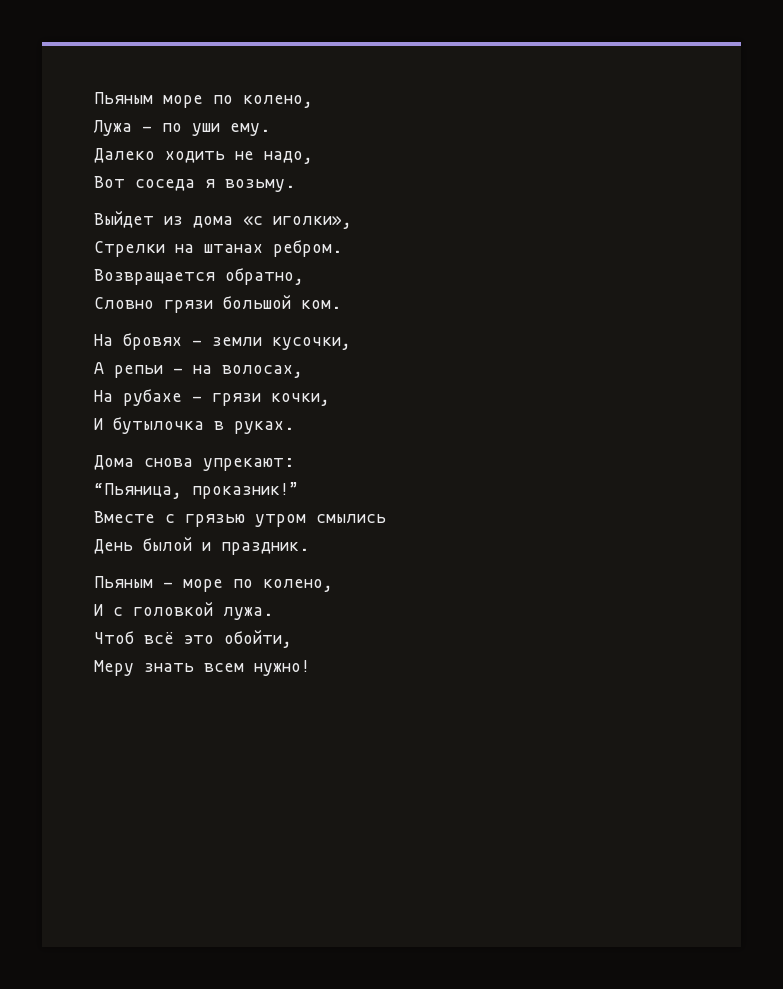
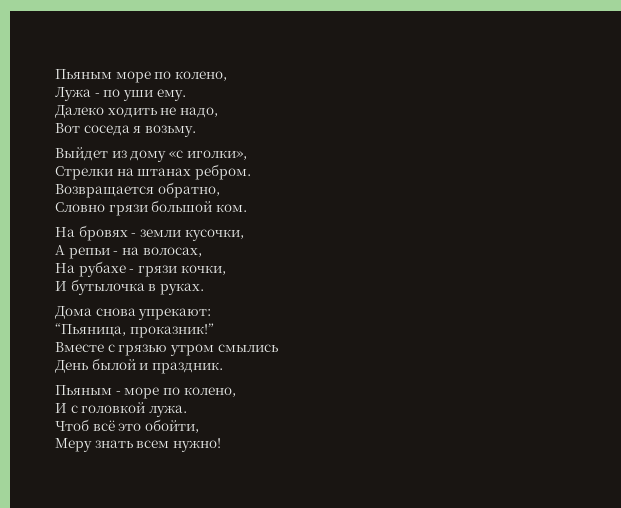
- Выйдет из дома «с иголки»,
+ Выйдет из дому «с иголки»,

